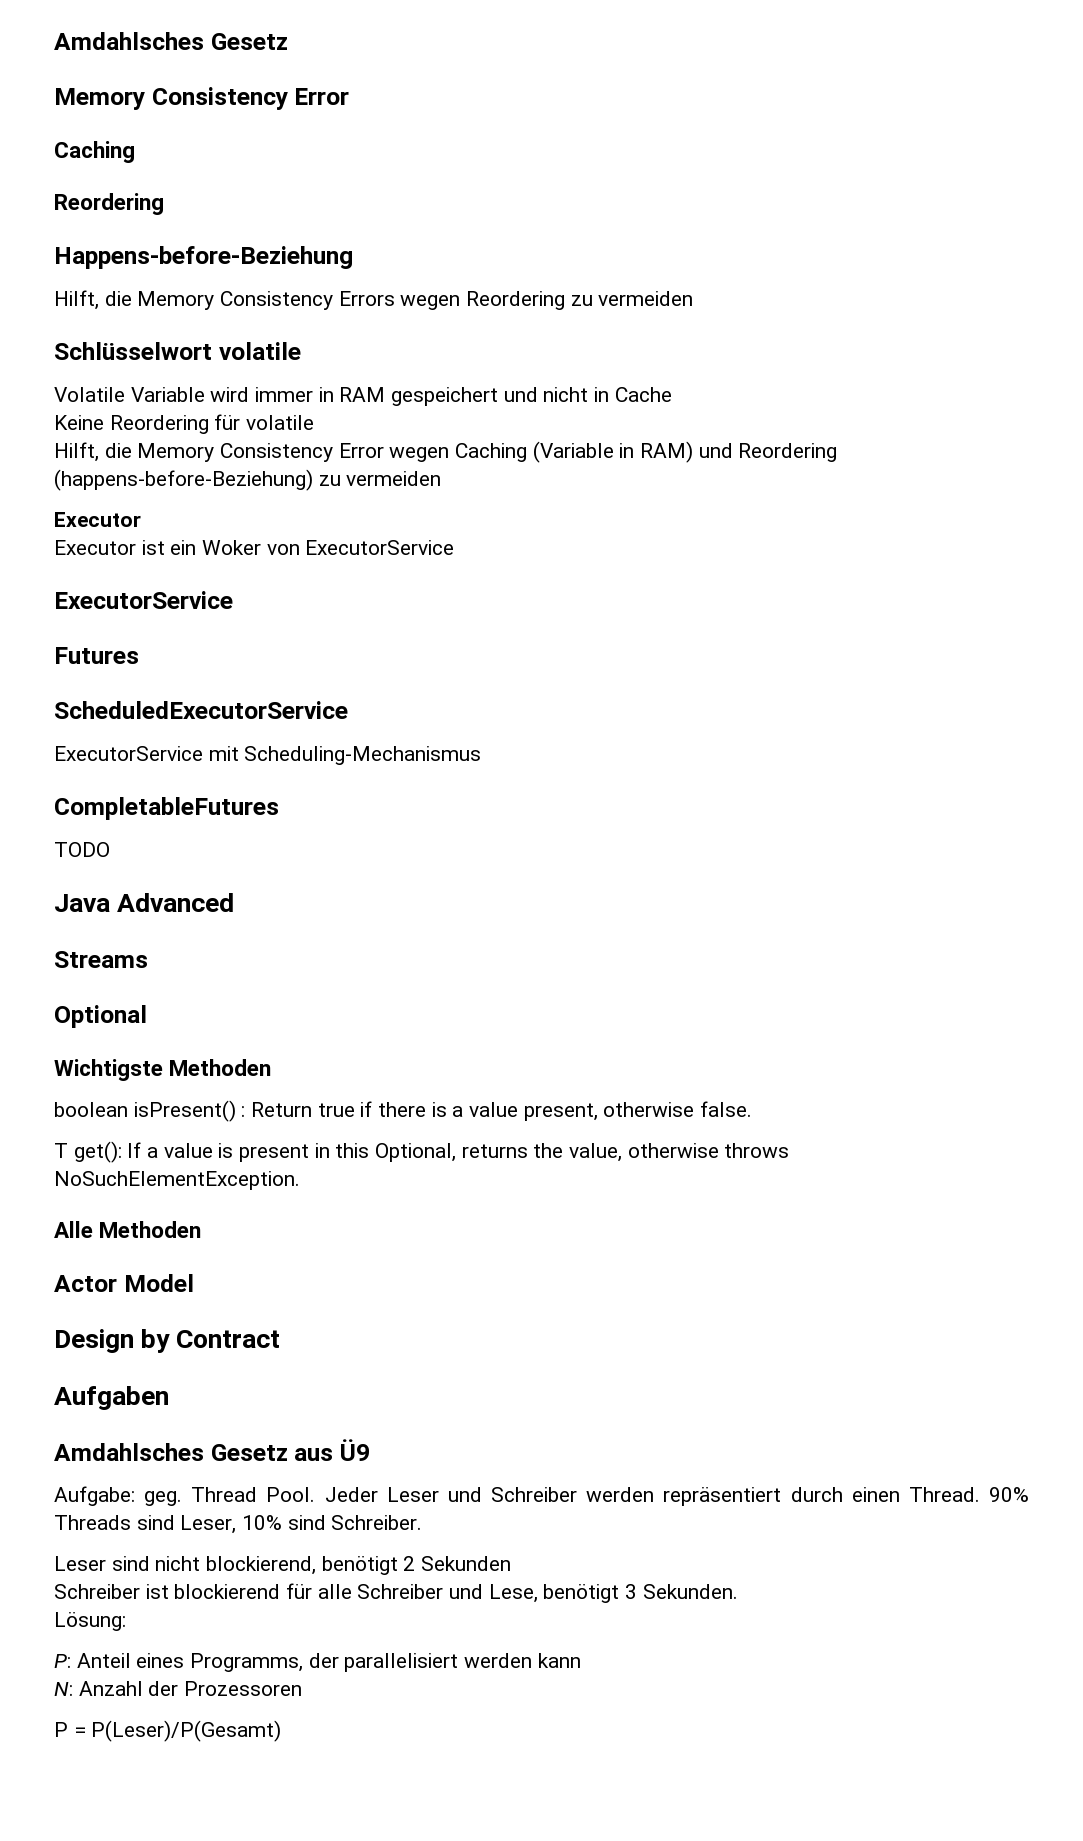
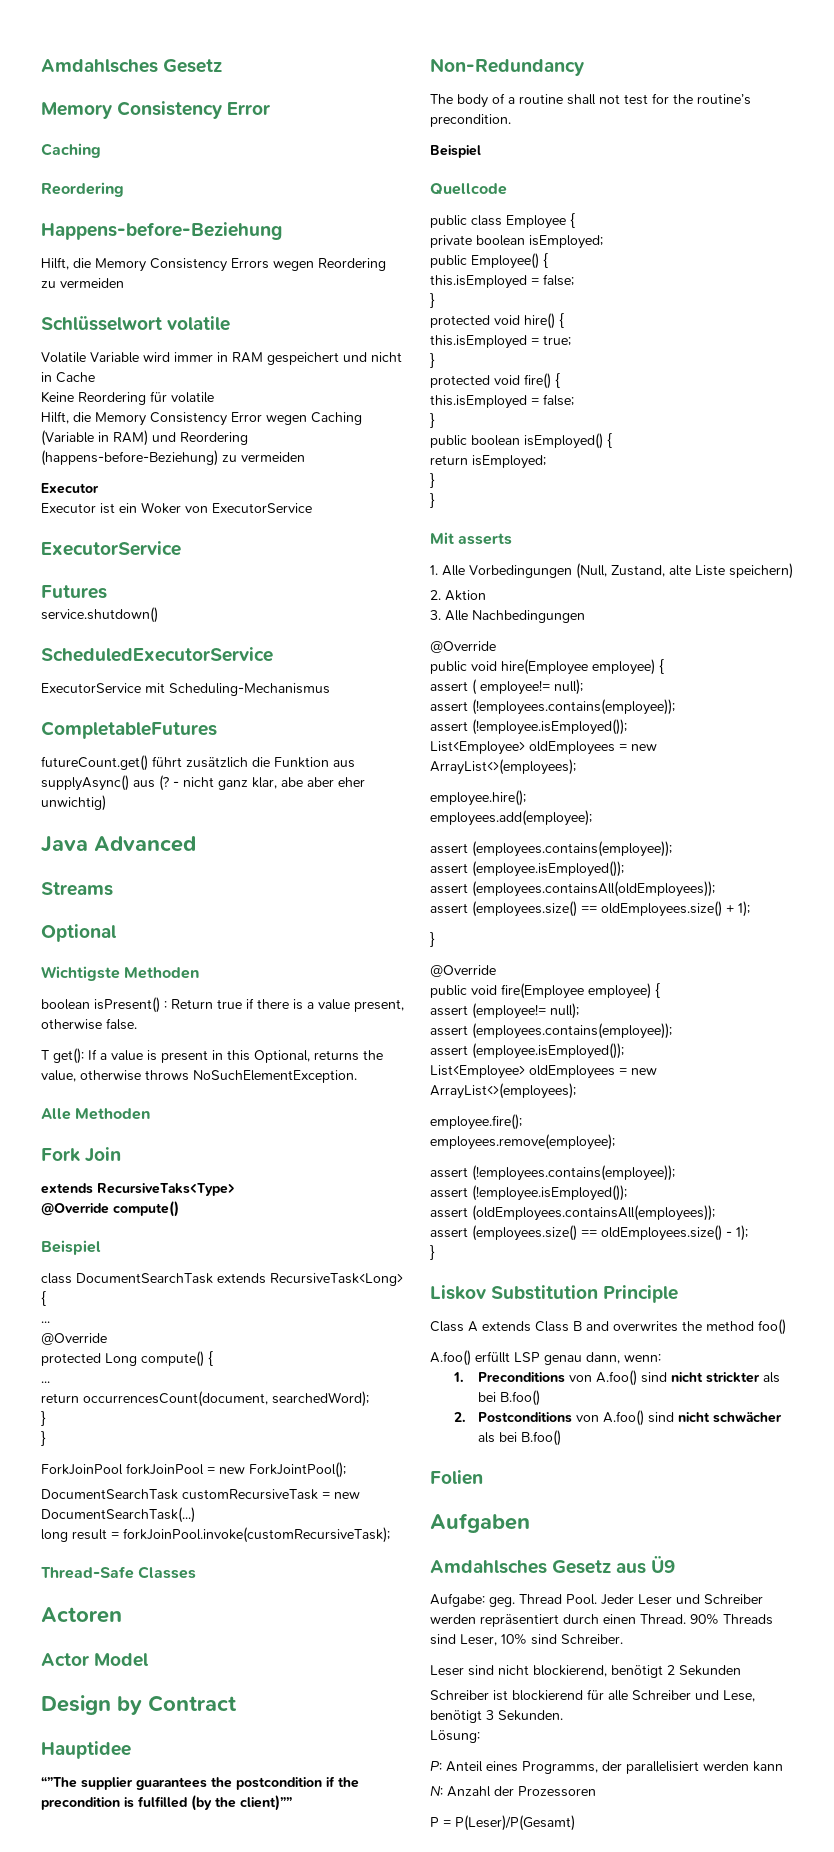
+ service.shutdown()
- TODO
+ futureCount.get() führt zusätzlich die Funktion aus supplyAsync() aus (? - nicht ganz klar, abe aber eher unwichtig)
+ Fork Join
+ extends RecursiveTaks<Type>
+ @Override compute()
+ Beispiel
+ class DocumentSearchTask extends RecursiveTask<Long> {
+ ...
+ @Override
+ protected Long compute() {
+ ...
+ return occurrencesCount(document, searchedWord);
+ }
+ }
+ ForkJoinPool forkJoinPool = new ForkJointPool();
+ DocumentSearchTask customRecursiveTask = new DocumentSearchTask(...)
+ long result = forkJoinPool.invoke(customRecursiveTask);
+ Thread-Safe Classes
+ Actoren
+ Hauptidee
+ “”The supplier guarantees the postcondition if the precondition is fulfilled (by the client)””
+ Non-Redundancy
+ The body of a routine shall not test for the routine’s precondition.
+ Beispiel
+ Quellcode
+ public class Employee {
+ private boolean isEmployed;
+ public Employee() {
+ this.isEmployed = false;
+ }
+ protected void hire() {
+ this.isEmployed = true;
+ }
+ protected void fire() {
+ this.isEmployed = false;
+ }
+ public boolean isEmployed() {
+ return isEmployed;
+ }
+ }
+ Mit asserts
+ 1. Alle Vorbedingungen (Null, Zustand, alte Liste speichern)
+ 2. Aktion
+ 3. Alle Nachbedingungen
+ @Override
+ public void hire(Employee employee) {
+ assert ( employee!= null);
+ assert (!employees.contains(employee));
+ assert (!employee.isEmployed());
+ List<Employee> oldEmployees = new ArrayList<>(employees);
+ employee.hire();
+ employees.add(employee);
+ assert (employees.contains(employee));
+ assert (employee.isEmployed());
+ assert (employees.containsAll(oldEmployees));
+ assert (employees.size() == oldEmployees.size() + 1);
+ }
+ @Override
+ public void fire(Employee employee) {
+ assert (employee!= null);
+ assert (employees.contains(employee));
+ assert (employee.isEmployed());
+ List<Employee> oldEmployees = new ArrayList<>(employees);
+ employee.fire();
+ employees.remove(employee);
+ assert (!employees.contains(employee));
+ assert (!employee.isEmployed());
+ assert (oldEmployees.containsAll(employees));
+ assert (employees.size() == oldEmployees.size() - 1);
+ }
+ Liskov Substitution Principle
+ Class A extends Class B and overwrites the method foo()
+ A.foo() erfüllt LSP genau dann, wenn:
+ 1. Preconditions von A.foo() sind nicht strickter als bei B.foo()
+ 2. Postconditions von A.foo() sind nicht schwächer als bei B.foo()
+ Folien

